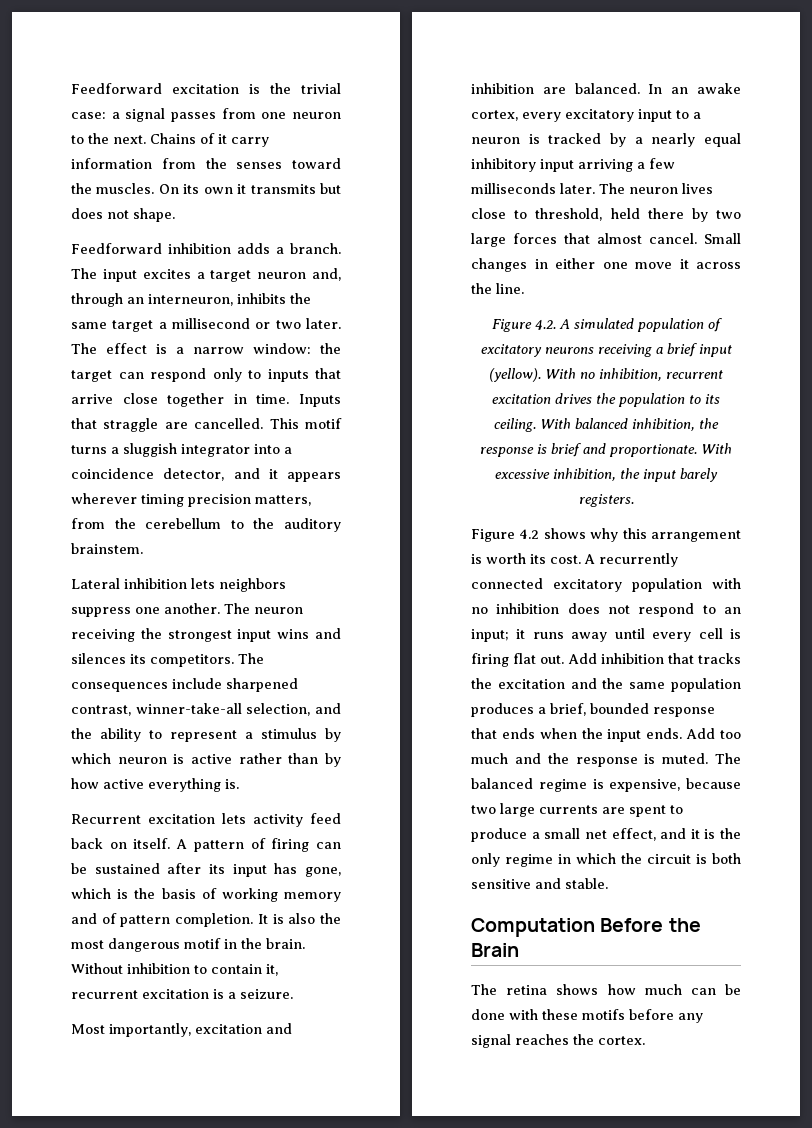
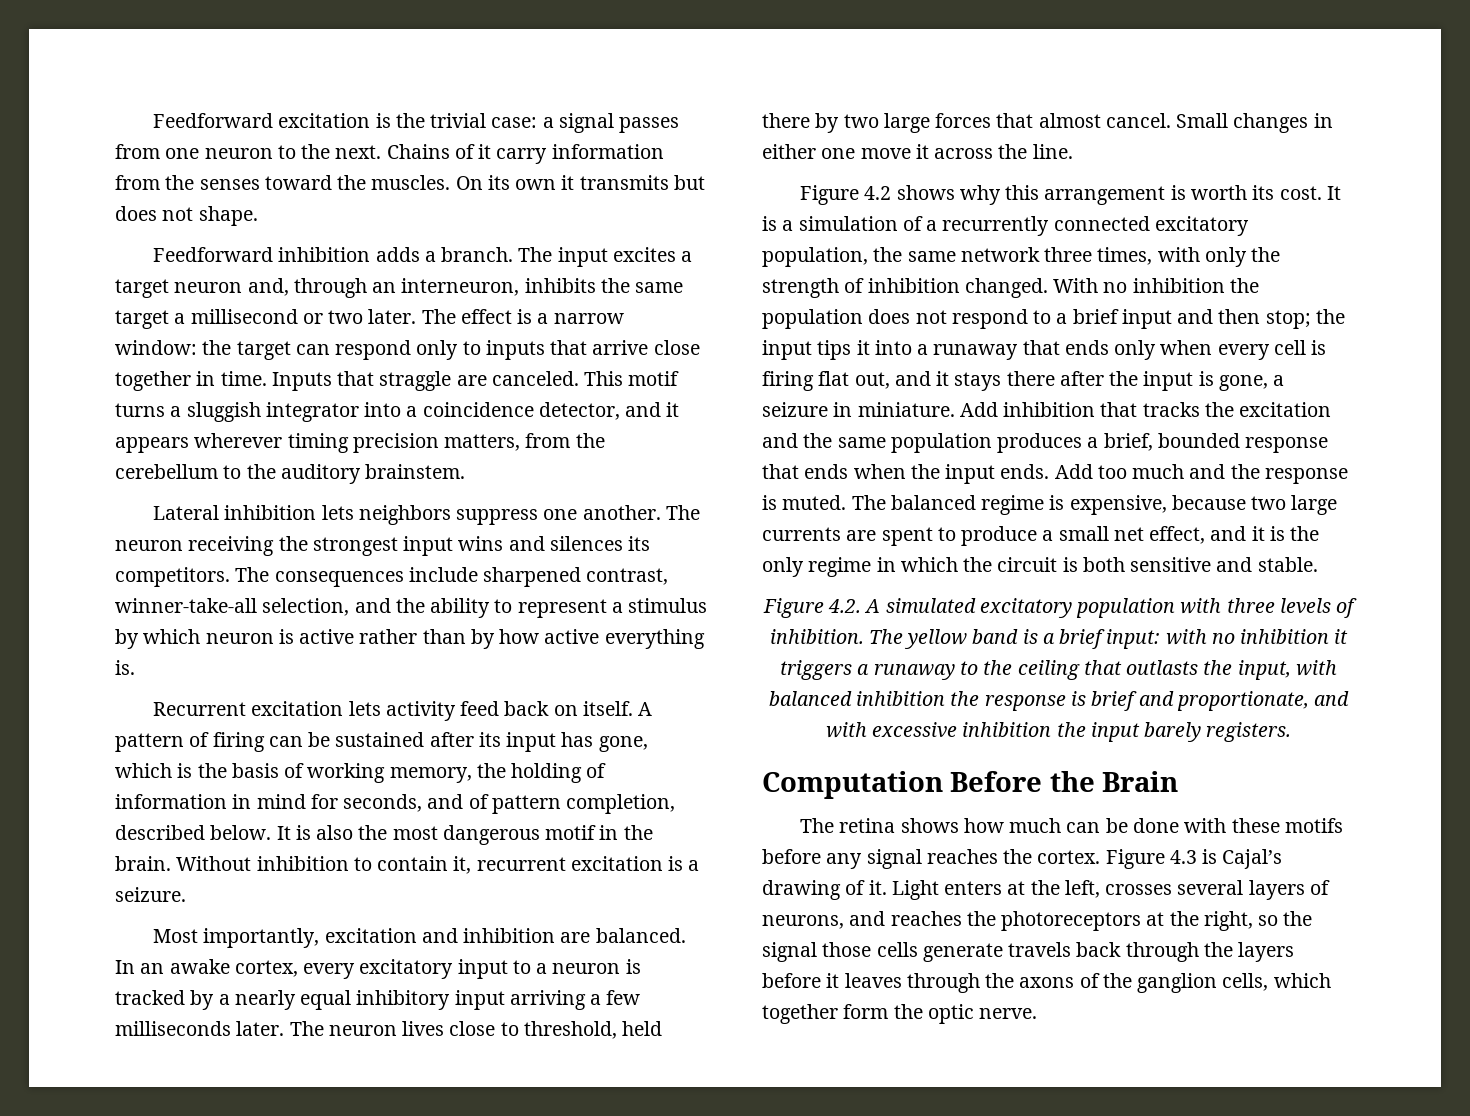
- Inputs that straggle are cancelled.
+ Inputs that straggle are canceled.
- A pattern of firing can be sustained after its input has gone, which is the basis of working memory and of pattern completion.
+ A pattern of firing can be sustained after its input has gone, which is the basis of working memory, the holding of information in mind for seconds, and of pattern completion, described below.
- Figure 4.2. A simulated population of excitatory neurons receiving a brief input (yellow). With no inhibition, recurrent excitation drives the population to its ceiling. With balanced inhibition, the response is brief and proportionate. With excessive inhibition, the input barely registers.
- A recurrently connected excitatory population with no inhibition does not respond to an input; it runs away until every cell is firing flat out.
+ It is a simulation of a recurrently connected excitatory population, the same network three times, with only the strength of inhibition changed. With no inhibition the population does not respond to a brief input and then stop; the input tips it into a runaway that ends only when every cell is firing flat out, and it stays there after the input is gone, a seizure in miniature.
+ Figure 4.2. A simulated excitatory population with three levels of inhibition. The yellow band is a brief input: with no inhibition it triggers a runaway to the ceiling that outlasts the input, with balanced inhibition the response is brief and proportionate, and with excessive inhibition the input barely registers.
+ Figure 4.3 is Cajal’s drawing of it. Light enters at the left, crosses several layers of neurons, and reaches the photoreceptors at the right, so the signal those cells generate travels back through the layers before it leaves through the axons of the ganglion cells, which together form the optic nerve.

